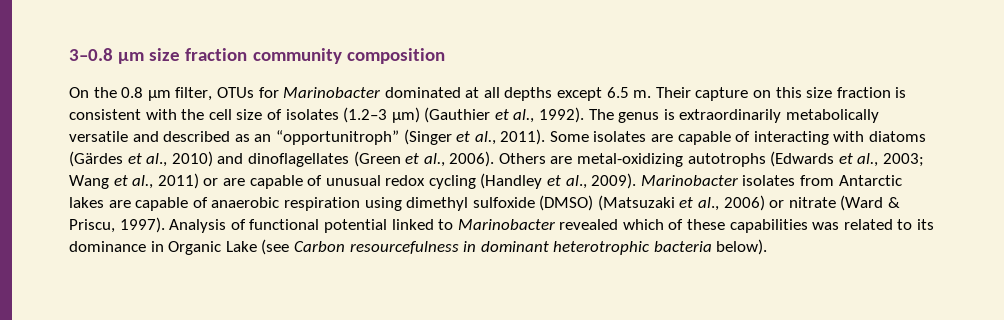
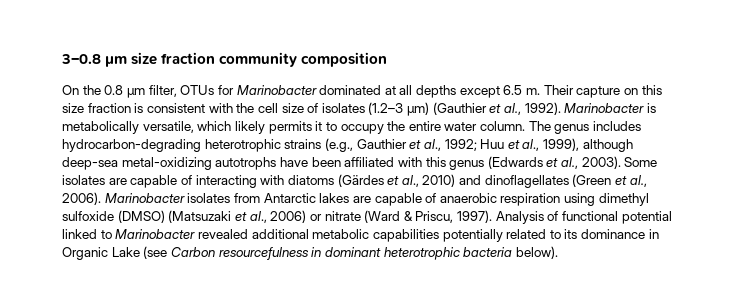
- The genus is extraordinarily metabolically versatile and described as an “opportunitroph” (Singer et al., 2011).
+ Marinobacter is metabolically versatile, which likely permits it to occupy the entire water column. The genus includes hydrocarbon-degrading heterotrophic strains (e.g., Gauthier et al., 1992; Huu et al., 1999), although deep-sea metal-oxidizing autotrophs have been affiliated with this genus (Edwards et al., 2003).
- Others are metal-oxidizing autotrophs (Edwards et al., 2003; Wang et al., 2011) or are capable of unusual redox cycling (Handley et al., 2009).
- Analysis of functional potential linked to Marinobacter revealed which of these capabilities was related to its dominance in Organic Lake (see Carbon resourcefulness in dominant heterotrophic bacteria below).
+ Analysis of functional potential linked to Marinobacter revealed additional metabolic capabilities potentially related to its dominance in Organic Lake (see Carbon resourcefulness in dominant heterotrophic bacteria below).

